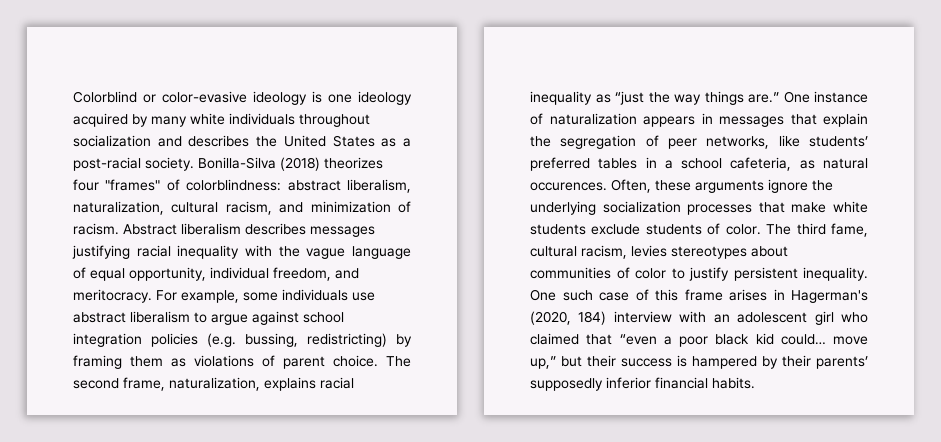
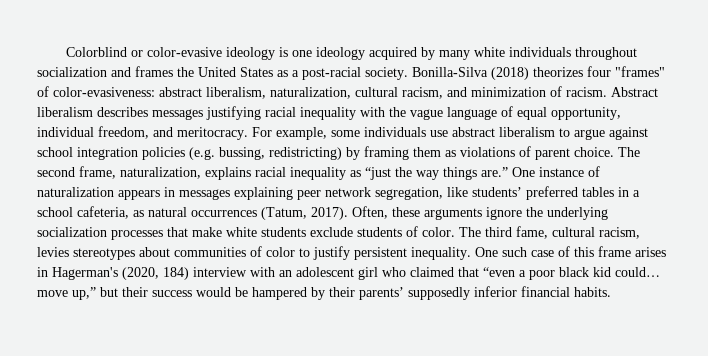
- Colorblind or color-evasive ideology is one ideology acquired by many white individuals throughout socialization and describes the United States as a post-racial society.
+ Colorblind or color-evasive ideology is one ideology acquired by many white individuals throughout socialization and frames the United States as a post-racial society.
- Bonilla-Silva (2018) theorizes four "frames" of colorblindness: abstract liberalism, naturalization, cultural racism, and minimization of racism.
+ Bonilla-Silva (2018) theorizes four "frames" of color-evasiveness: abstract liberalism, naturalization, cultural racism, and minimization of racism.
- One instance of naturalization appears in messages that explain the segregation of peer networks, like students’ preferred tables in a school cafeteria, as natural occurences.
+ One instance of naturalization appears in messages explaining peer network segregation, like students’ preferred tables in a school cafeteria, as natural occurrences (Tatum, 2017).
- One such case of this frame arises in Hagerman's (2020, 184) interview with an adolescent girl who claimed that “even a poor black kid could… move up,” but their success is hampered by their parents’ supposedly inferior financial habits.
+ One such case of this frame arises in Hagerman's (2020, 184) interview with an adolescent girl who claimed that “even a poor black kid could… move up,” but their success would be hampered by their parents’ supposedly inferior financial habits.

